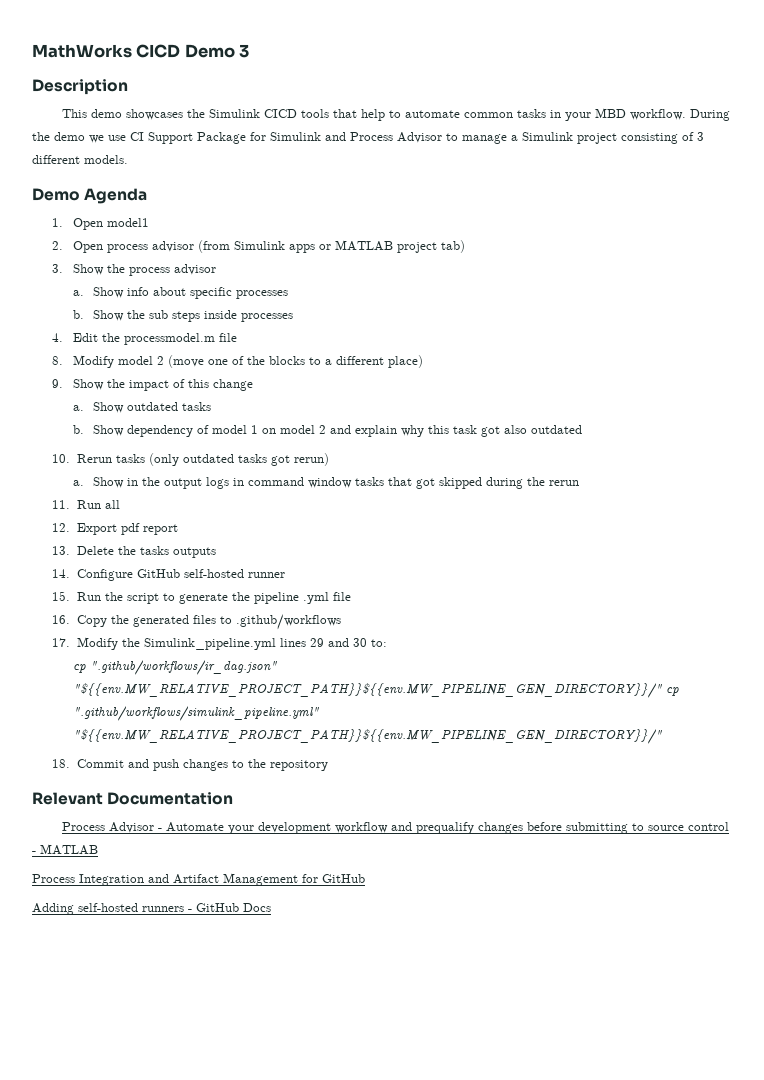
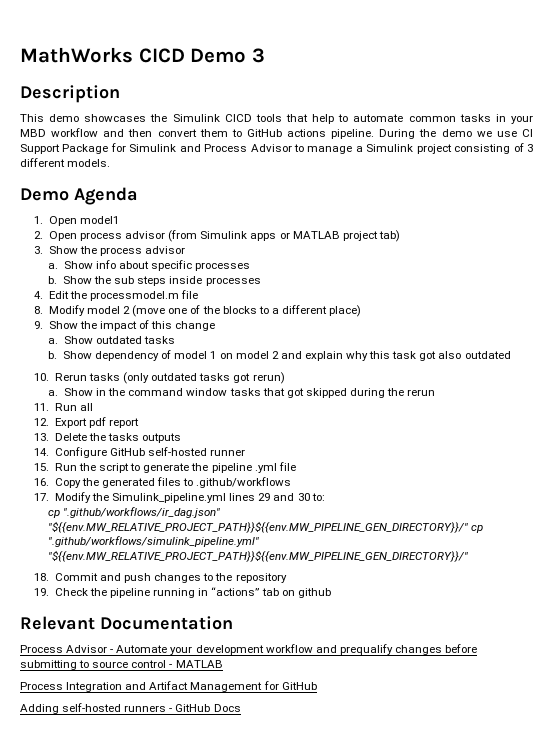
- This demo showcases the Simulink CICD tools that help to automate common tasks in your MBD workflow.
+ This demo showcases the Simulink CICD tools that help to automate common tasks in your MBD workflow and then convert them to GitHub actions pipeline.
- Show in the output logs in command window tasks that got skipped during the rerun
+ Show in the command window tasks that got skipped during the rerun
+ 19. Check the pipeline running in “actions” tab on github

